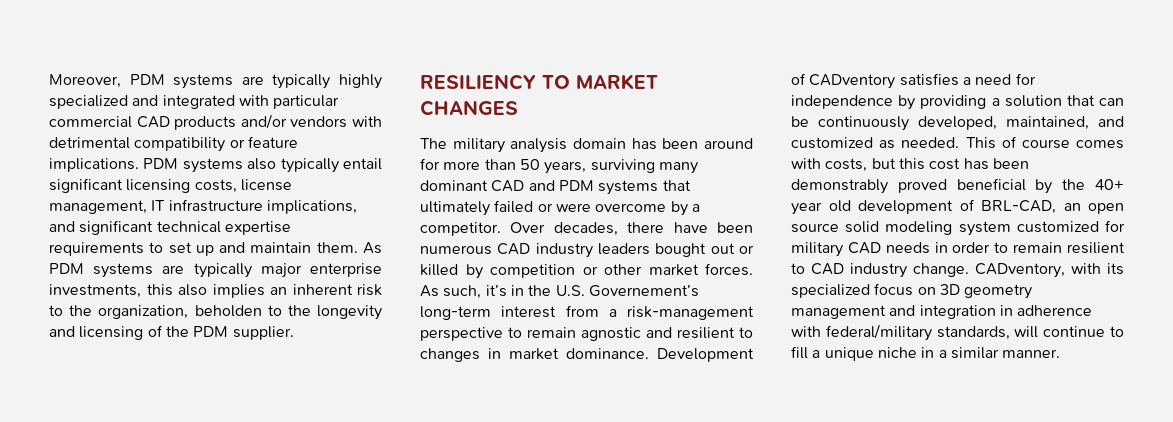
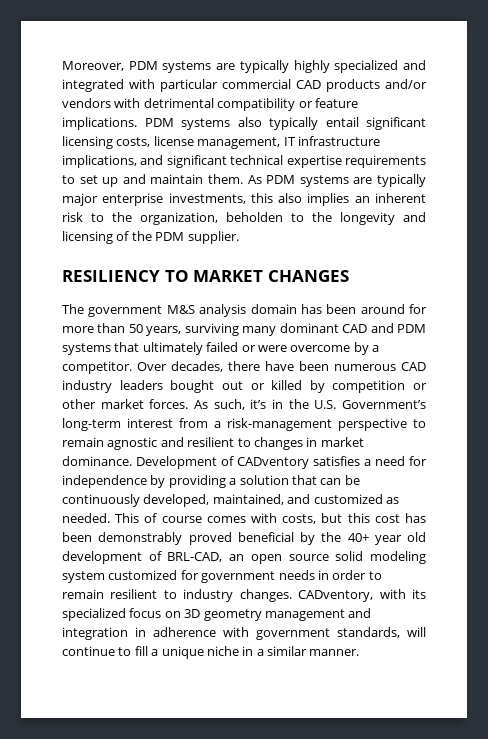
- The military analysis domain has been around for more than 50 years, surviving many dominant CAD and PDM systems that ultimately failed or were overcome by a competitor.
+ The government M&S analysis domain has been around for more than 50 years, surviving many dominant CAD and PDM systems that ultimately failed or were overcome by a competitor.
- As such, it’s in the U.S. Governement’s long-term interest from a risk-management perspective to remain agnostic and resilient to changes in market dominance.
+ As such, it’s in the U.S. Government’s long-term interest from a risk-management perspective to remain agnostic and resilient to changes in market dominance.
- This of course comes with costs, but this cost has been demonstrably proved beneficial by the 40+ year old development of BRL-CAD, an open source solid modeling system customized for military CAD needs in order to remain resilient to CAD industry change.
+ This of course comes with costs, but this cost has been demonstrably proved beneficial by the 40+ year old development of BRL-CAD, an open source solid modeling system customized for government needs in order to remain resilient to industry changes.
- CADventory, with its specialized focus on 3D geometry management and integration in adherence with federal/military standards, will continue to fill a unique niche in a similar manner.
+ CADventory, with its specialized focus on 3D geometry management and integration in adherence with government standards, will continue to fill a unique niche in a similar manner.

